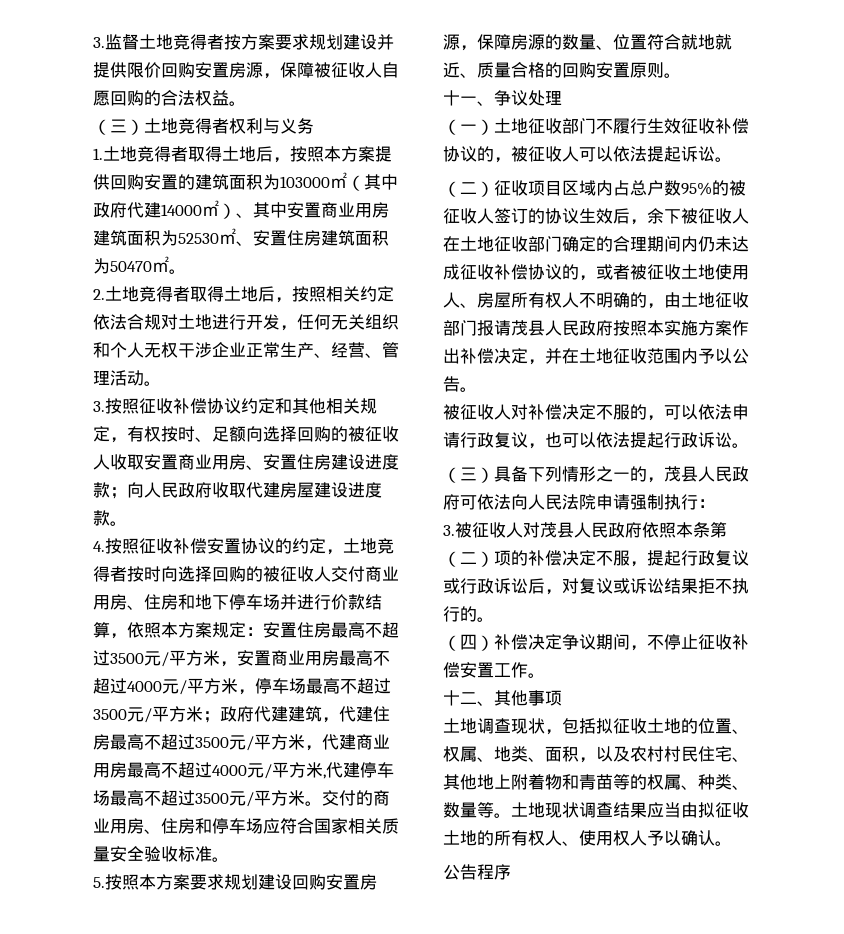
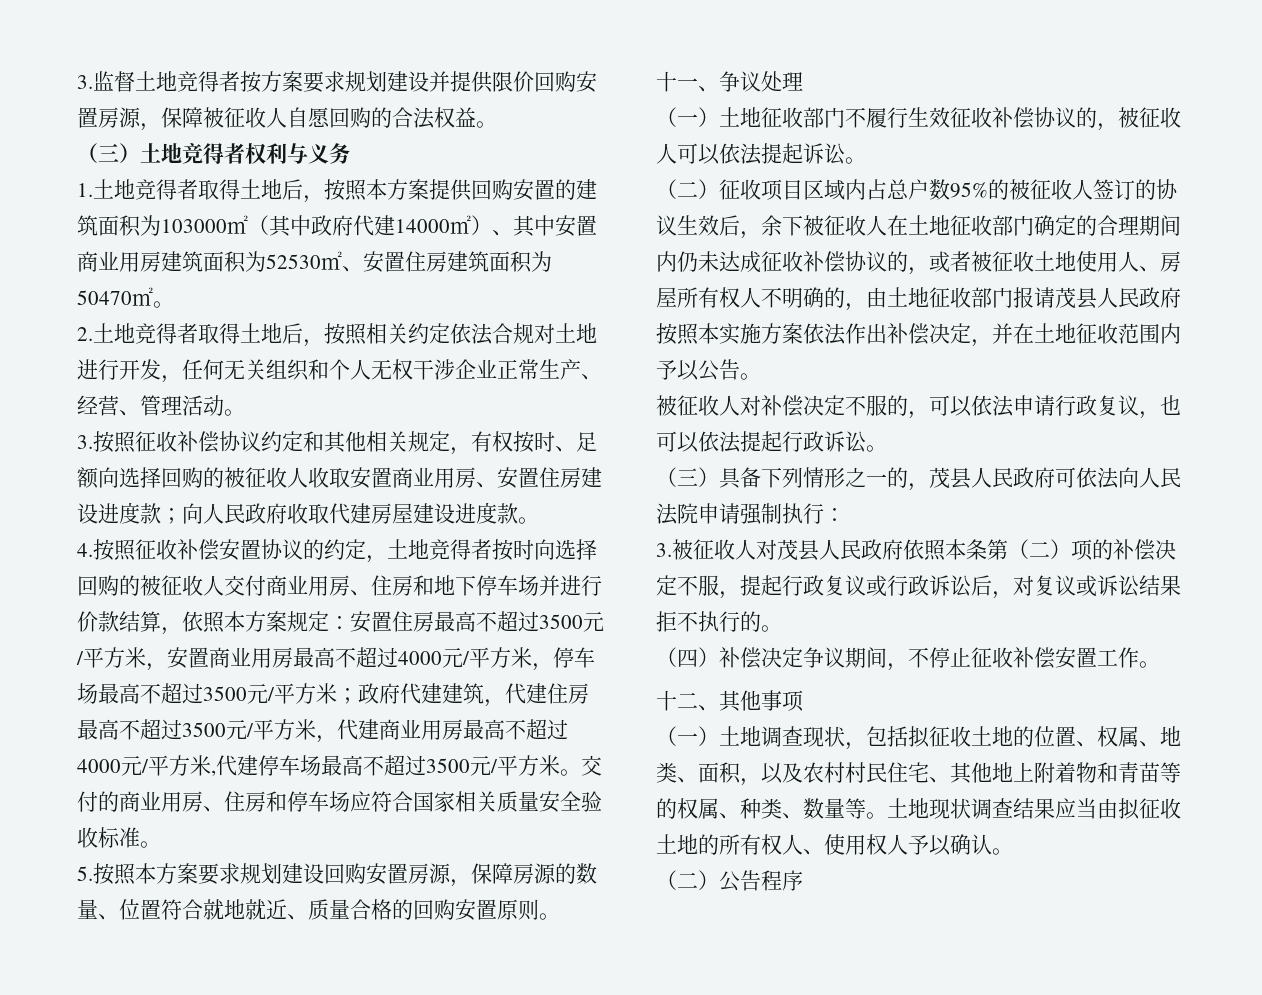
- （二）征收项目区域内占总户数95%的被征收人签订的协议生效后，余下被征收人在土地征收部门确定的合理期间内仍未达成征收补偿协议的，或者被征收土地使用人、房屋所有权人不明确的，由土地征收部门报请茂县人民政府按照本实施方案作出补偿决定，并在土地征收范围内予以公告。
+ （二）征收项目区域内占总户数95%的被征收人签订的协议生效后，余下被征收人在土地征收部门确定的合理期间内仍未达成征收补偿协议的，或者被征收土地使用人、房屋所有权人不明确的，由土地征收部门报请茂县人民政府按照本实施方案依法作出补偿决定，并在土地征收范围内予以公告。
- 土地调查现状，包括拟征收土地的位置、权属、地类、面积，以及农村村民住宅、其他地上附着物和青苗等的权属、种类、数量等。
+ （一）土地调查现状，包括拟征收土地的位置、权属、地类、面积，以及农村村民住宅、其他地上附着物和青苗等的权属、种类、数量等。
- 公告程序
+ （二）公告程序

